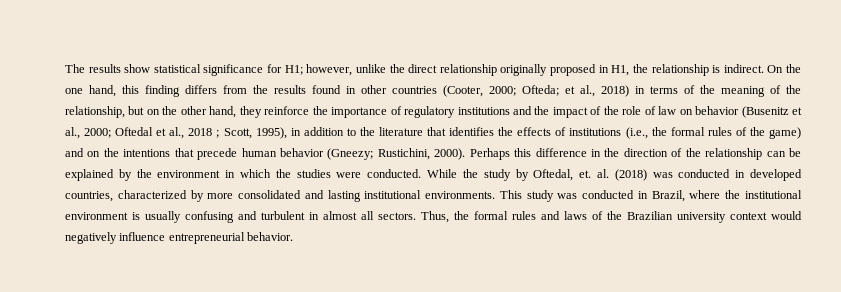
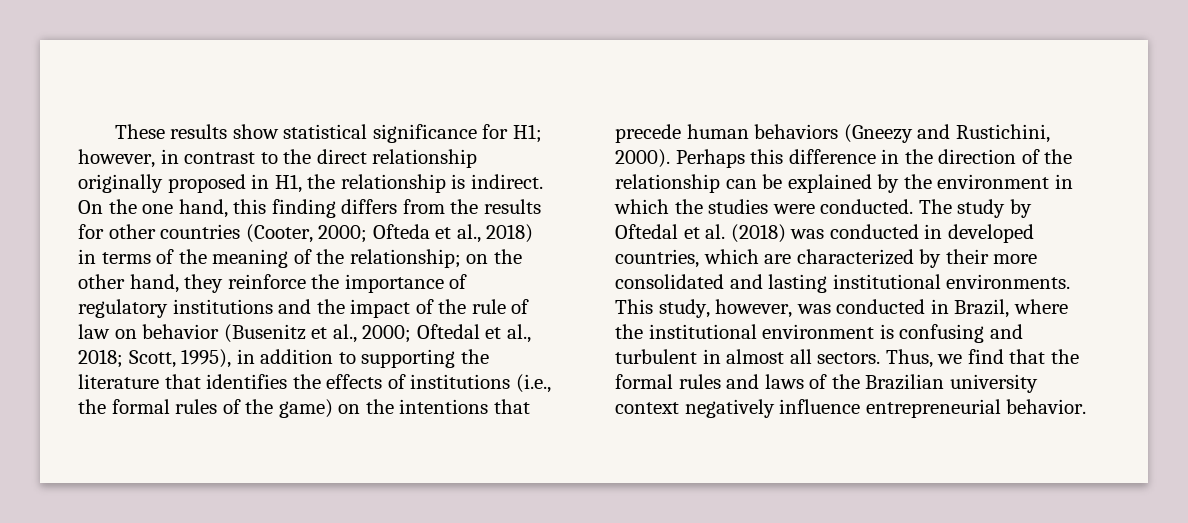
- The results show statistical significance for H1; however, unlike the direct relationship originally proposed in H1, the relationship is indirect.
+ These results show statistical significance for H1; however, in contrast to the direct relationship originally proposed in H1, the relationship is indirect.
- On the one hand, this finding differs from the results found in other countries (Cooter, 2000;
+ On the one hand, this finding differs from the results for other countries (Cooter, 2000;
- Ofteda; et al., 2018) in terms of the meaning of the relationship, but on the other hand, they reinforce the importance of regulatory institutions and the impact of the role of law on behavior (Busenitz et al., 2000;
+ Ofteda et al., 2018) in terms of the meaning of the relationship; on the other hand, they reinforce the importance of regulatory institutions and the impact of the rule of law on behavior (Busenitz et al., 2000;
- Oftedal et al., 2018 ;
+ Oftedal et al., 2018;
- Scott, 1995), in addition to the literature that identifies the effects of institutions (i.e., the formal rules of the game) and on the intentions that precede human behavior (Gneezy; Rustichini, 2000).
+ Scott, 1995), in addition to supporting the literature that identifies the effects of institutions (i.e., the formal rules of the game) on the intentions that precede human behaviors (Gneezy and Rustichini, 2000).
- While the study by Oftedal, et. al. (2018) was conducted in developed countries, characterized by more consolidated and lasting institutional environments.
+ The study by Oftedal et al. (2018) was conducted in developed countries, which are characterized by their more consolidated and lasting institutional environments.
- This study was conducted in Brazil, where the institutional environment is usually confusing and turbulent in almost all sectors.
+ This study, however, was conducted in Brazil, where the institutional environment is confusing and turbulent in almost all sectors.
- Thus, the formal rules and laws of the Brazilian university context would negatively influence entrepreneurial behavior.
+ Thus, we find that the formal rules and laws of the Brazilian university context negatively influence entrepreneurial behavior.

